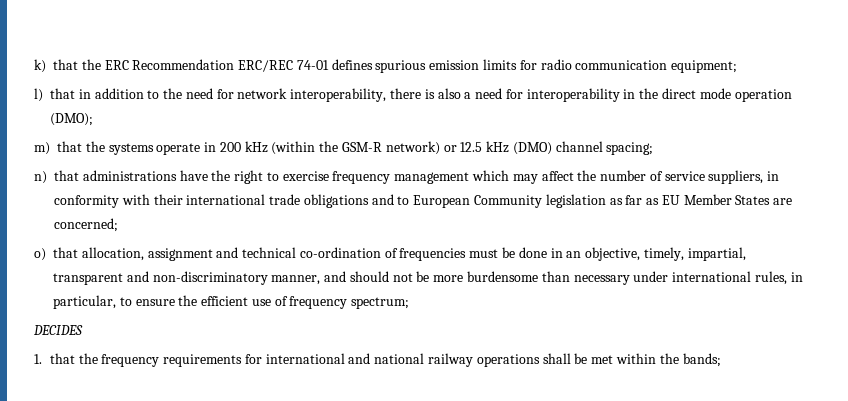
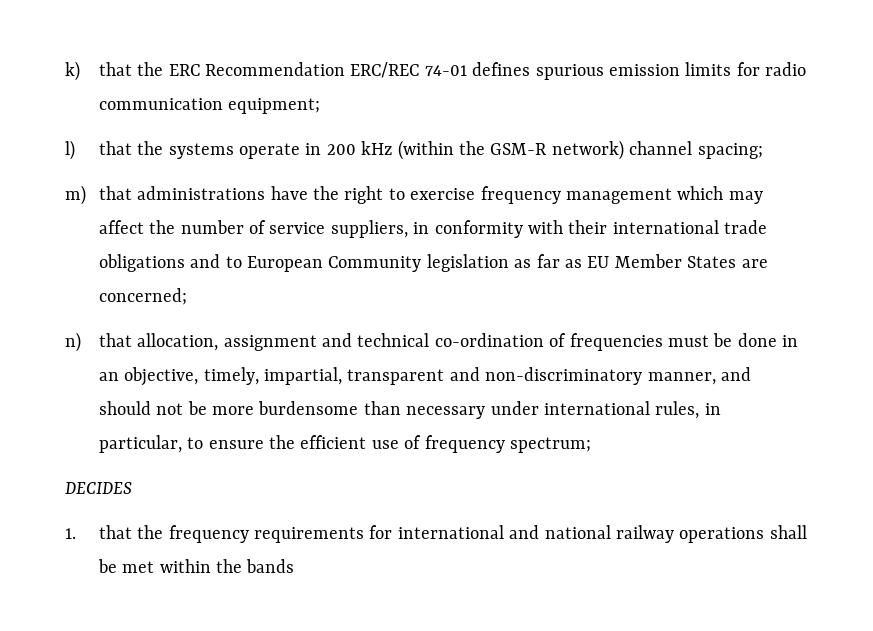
- l) that in addition to the need for network interoperability, there is also a need for interoperability in the direct mode operation (DMO);
- m) that the systems operate in 200 kHz (within the GSM-R network) or 12.5 kHz (DMO) channel spacing;
+ l) that the systems operate in 200 kHz (within the GSM-R network) channel spacing;
- n) that administrations have the right to exercise frequency management which may affect the number of service suppliers, in conformity with their international trade obligations and to European Community legislation as far as EU Member States are concerned;
+ m) that administrations have the right to exercise frequency management which may affect the number of service suppliers, in conformity with their international trade obligations and to European Community legislation as far as EU Member States are concerned;
- o) that allocation, assignment and technical co-ordination of frequencies must be done in an objective, timely, impartial, transparent and non-discriminatory manner, and should not be more burdensome than necessary under international rules, in particular, to ensure the efficient use of frequency spectrum;
+ n) that allocation, assignment and technical co-ordination of frequencies must be done in an objective, timely, impartial, transparent and non-discriminatory manner, and should not be more burdensome than necessary under international rules, in particular, to ensure the efficient use of frequency spectrum;
- 1. that the frequency requirements for international and national railway operations shall be met within the bands;
+ 1. that the frequency requirements for international and national railway operations shall be met within the bands

